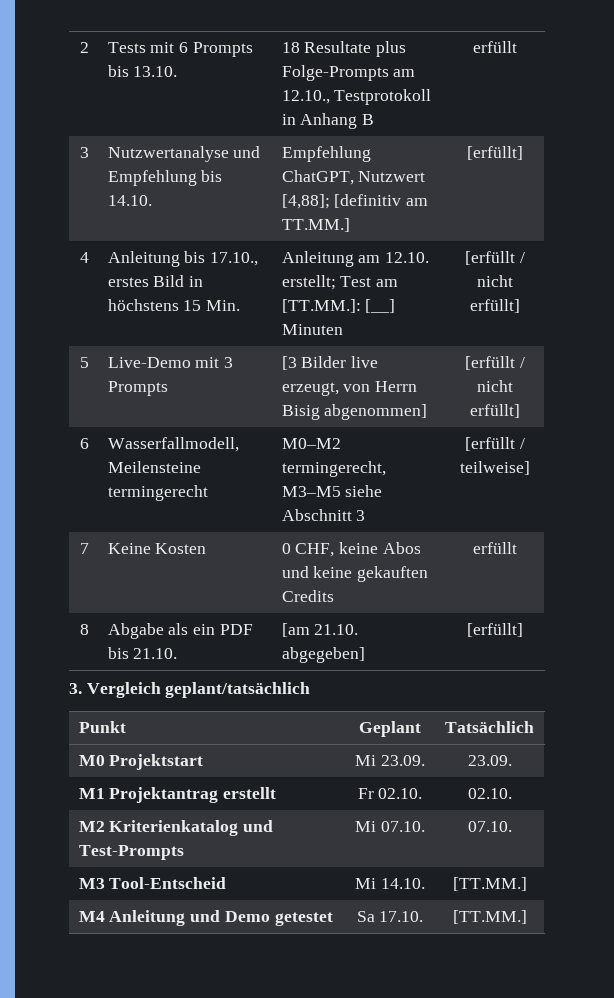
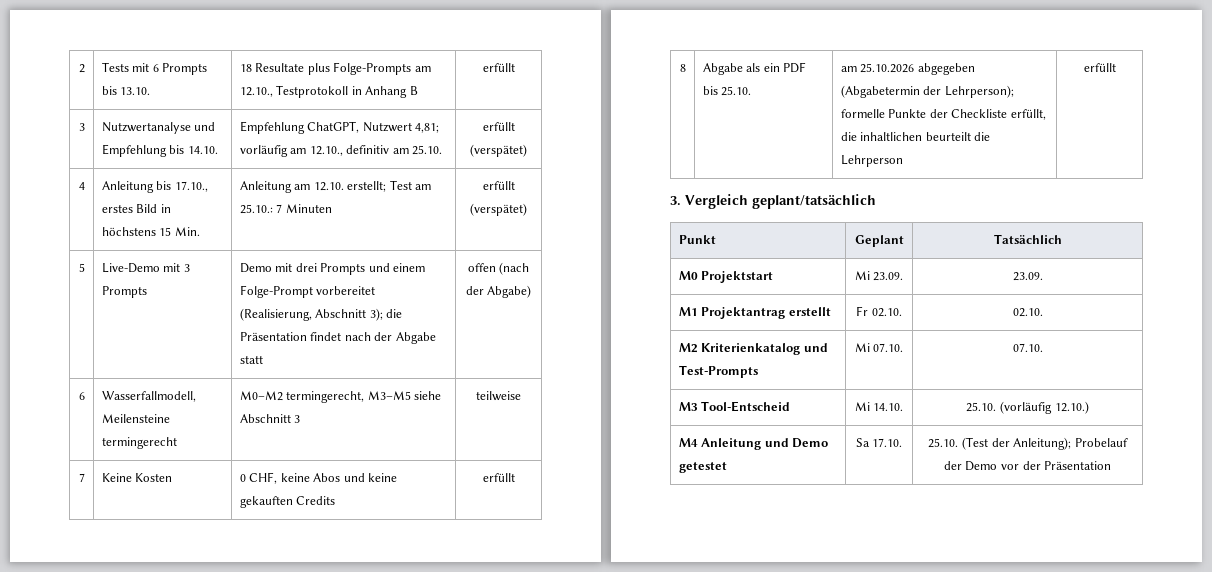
- 3 | Nutzwertanalyse und Empfehlung bis 14.10. | Empfehlung ChatGPT, Nutzwert [4,88]; [definitiv am TT.MM.] | [erfüllt]
+ 3 | Nutzwertanalyse und Empfehlung bis 14.10. | Empfehlung ChatGPT, Nutzwert 4,81; vorläufig am 12.10., definitiv am 25.10. | erfüllt (verspätet)
- 4 | Anleitung bis 17.10., erstes Bild in höchstens 15 Min. | Anleitung am 12.10. erstellt; Test am [TT.MM.]: [__] Minuten | [erfüllt / nicht erfüllt]
+ 4 | Anleitung bis 17.10., erstes Bild in höchstens 15 Min. | Anleitung am 12.10. erstellt; Test am 25.10.: 7 Minuten | erfüllt (verspätet)
- 5 | Live-Demo mit 3 Prompts | [3 Bilder live erzeugt, von Herrn Bisig abgenommen] | [erfüllt / nicht erfüllt]
+ 5 | Live-Demo mit 3 Prompts | Demo mit drei Prompts und einem Folge-Prompt vorbereitet (Realisierung, Abschnitt 3); die Präsentation findet nach der Abgabe statt | offen (nach der Abgabe)
- 6 | Wasserfallmodell, Meilensteine termingerecht | M0–M2 termingerecht, M3–M5 siehe Abschnitt 3 | [erfüllt / teilweise]
+ 6 | Wasserfallmodell, Meilensteine termingerecht | M0–M2 termingerecht, M3–M5 siehe Abschnitt 3 | teilweise
- 8 | Abgabe als ein PDF bis 21.10. | [am 21.10. abgegeben] | [erfüllt]
+ 8 | Abgabe als ein PDF bis 25.10. | am 25.10.2026 abgegeben (Abgabetermin der Lehrperson); formelle Punkte der Checkliste erfüllt, die inhaltlichen beurteilt die Lehrperson | erfüllt
- M3 Tool-Entscheid | Mi 14.10. | [TT.MM.]
+ M3 Tool-Entscheid | Mi 14.10. | 25.10. (vorläufig 12.10.)
- M4 Anleitung und Demo getestet | Sa 17.10. | [TT.MM.]
+ M4 Anleitung und Demo getestet | Sa 17.10. | 25.10. (Test der Anleitung); Probelauf der Demo vor der Präsentation

